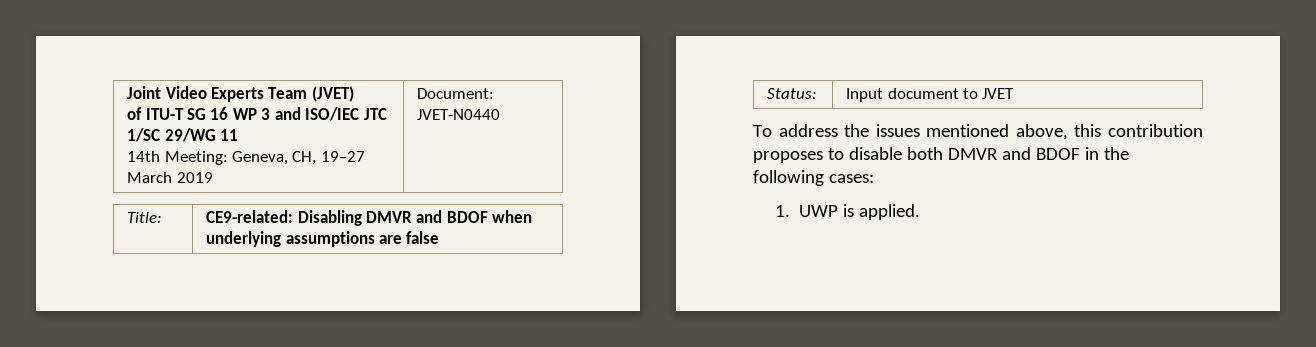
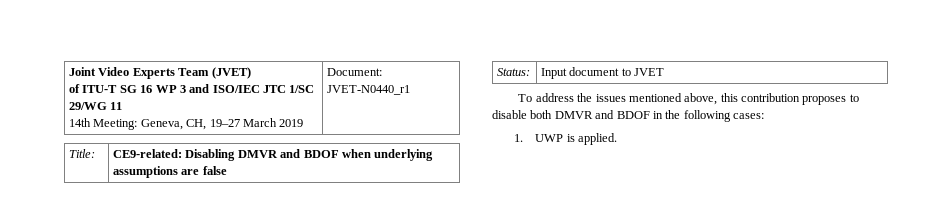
  Joint Video Experts Team (JVET)
  of ITU-T SG 16 WP 3 and ISO/IEC JTC 1/SC 29/WG 11
- 14th Meeting: Geneva, CH, 19–27 March 2019 | Document: JVET-N0440
+ 14th Meeting: Geneva, CH, 19–27 March 2019 | Document: JVET-N0440_r1

